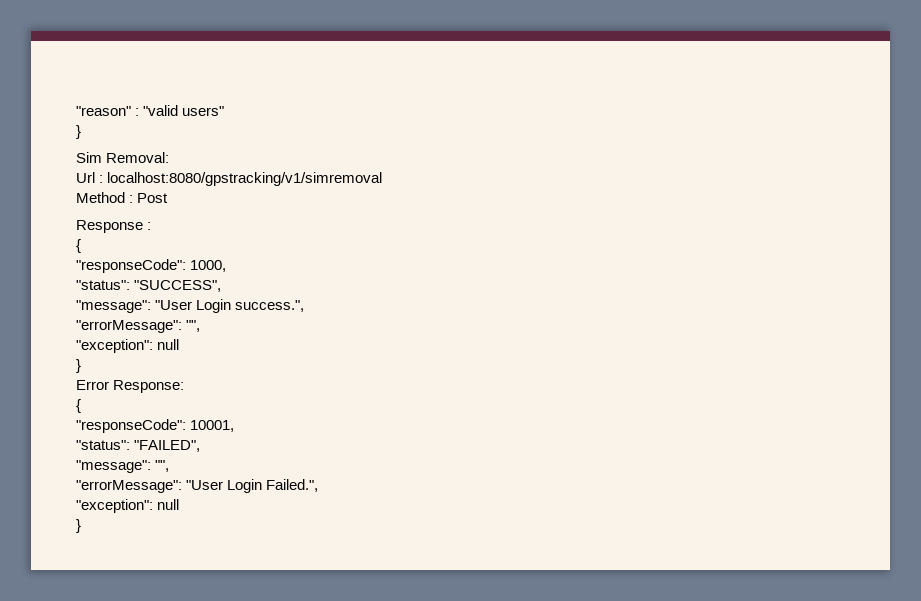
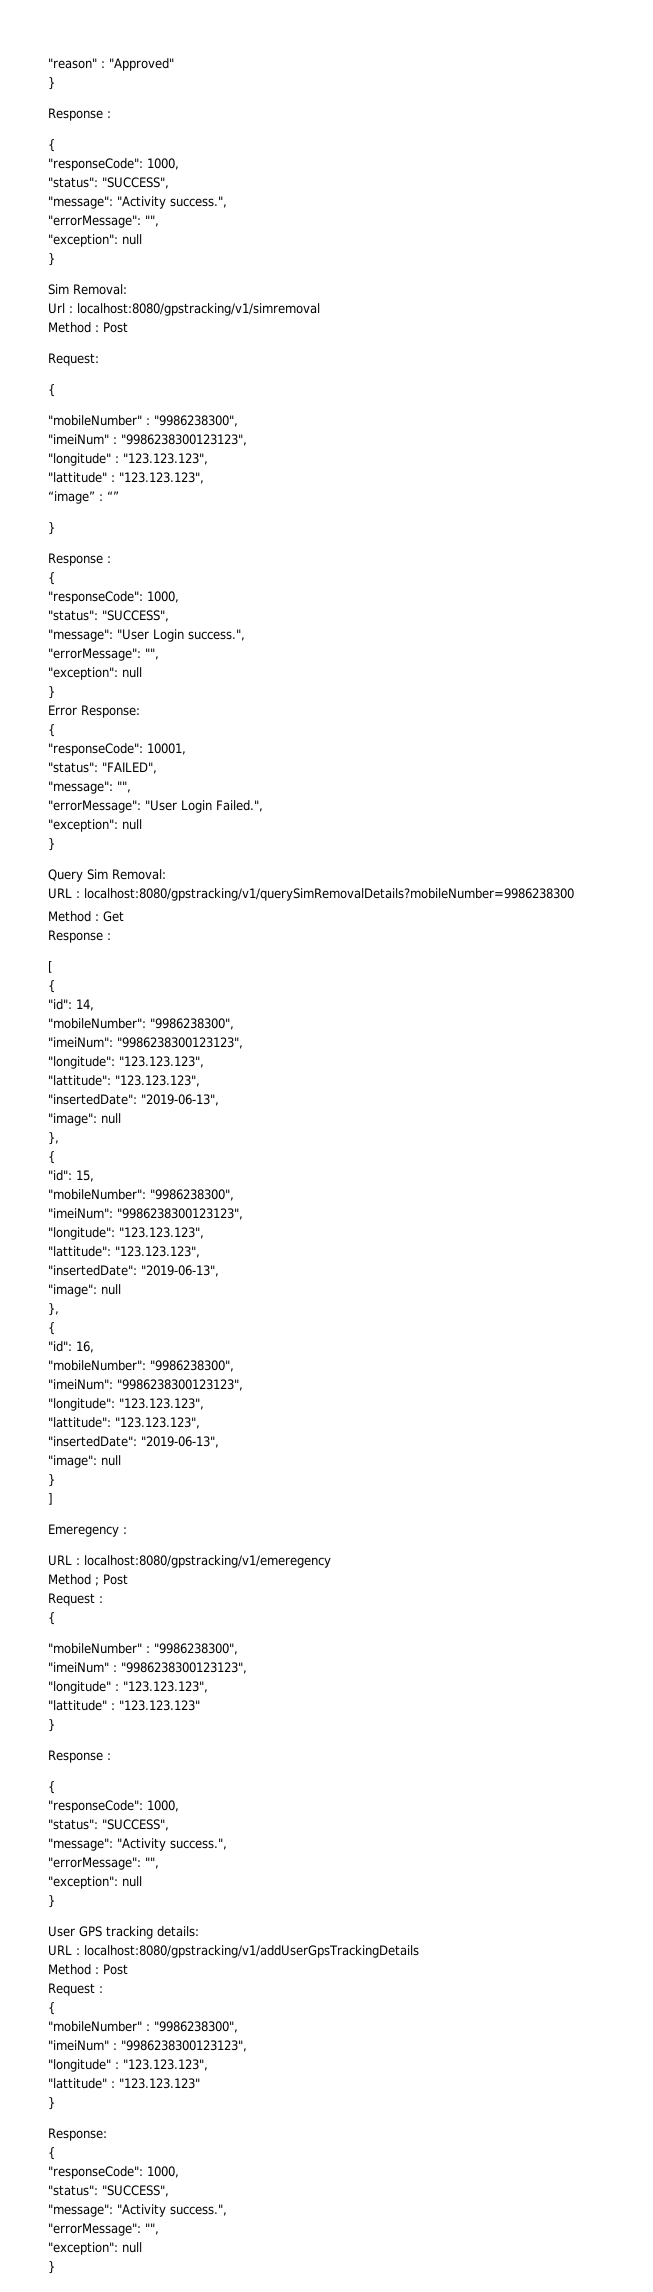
- "reason" : "valid users"
+ "reason" : "Approved"
+ }
+ Response :
+ {
+ "responseCode": 1000,
+ "status": "SUCCESS",
+ "message": "Activity success.",
+ "errorMessage": "",
+ "exception": null
+ Request:
+ {
+ "mobileNumber" : "9986238300",
+ "imeiNum" : "9986238300123123",
+ "longitude" : "123.123.123",
+ "lattitude" : "123.123.123",
+ “image” : “”
+ }
+ Query Sim Removal:
+ URL : localhost:8080/gpstracking/v1/querySimRemovalDetails?mobileNumber=9986238300
+ Method : Get
+ Response :
+ [
+ {
+ "id": 14,
+ "mobileNumber": "9986238300",
+ "imeiNum": "9986238300123123",
+ "longitude": "123.123.123",
+ "lattitude": "123.123.123",
+ "insertedDate": "2019-06-13",
+ "image": null
+ },
+ {
+ "id": 15,
+ "mobileNumber": "9986238300",
+ "imeiNum": "9986238300123123",
+ "longitude": "123.123.123",
+ "lattitude": "123.123.123",
+ "insertedDate": "2019-06-13",
+ "image": null
+ },
+ {
+ "id": 16,
+ "mobileNumber": "9986238300",
+ "imeiNum": "9986238300123123",
+ "longitude": "123.123.123",
+ "lattitude": "123.123.123",
+ "insertedDate": "2019-06-13",
+ "image": null
+ }
+ ]
+ Emeregency :
+ URL : localhost:8080/gpstracking/v1/emeregency
+ Method ; Post
+ Request :
+ {
+ "mobileNumber" : "9986238300",
+ "imeiNum" : "9986238300123123",
+ "longitude" : "123.123.123",
+ "lattitude" : "123.123.123"
+ }
+ Response :
+ {
+ "responseCode": 1000,
+ "status": "SUCCESS",
+ "message": "Activity success.",
+ "errorMessage": "",
+ "exception": null
+ }
+ User GPS tracking details:
+ URL : localhost:8080/gpstracking/v1/addUserGpsTrackingDetails
+ Method : Post
+ Request :
+ {
+ "mobileNumber" : "9986238300",
+ "imeiNum" : "9986238300123123",
+ "longitude" : "123.123.123",
+ "lattitude" : "123.123.123"
+ }
+ Response:
+ {
+ "responseCode": 1000,
+ "status": "SUCCESS",
+ "message": "Activity success.",
+ "errorMessage": "",
+ "exception": null
+ }

